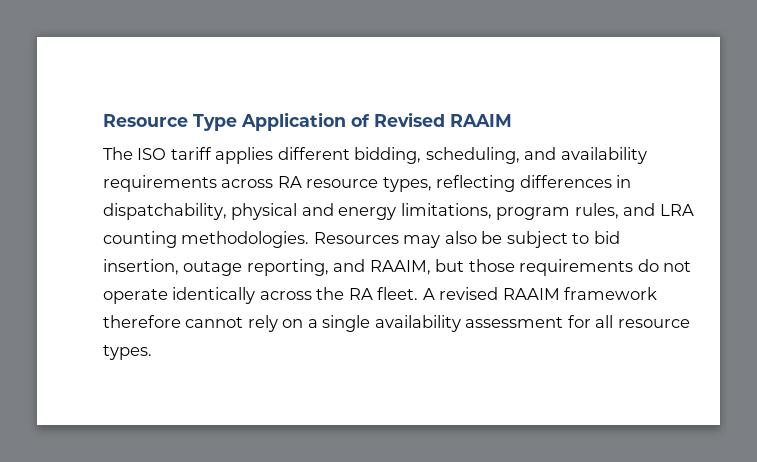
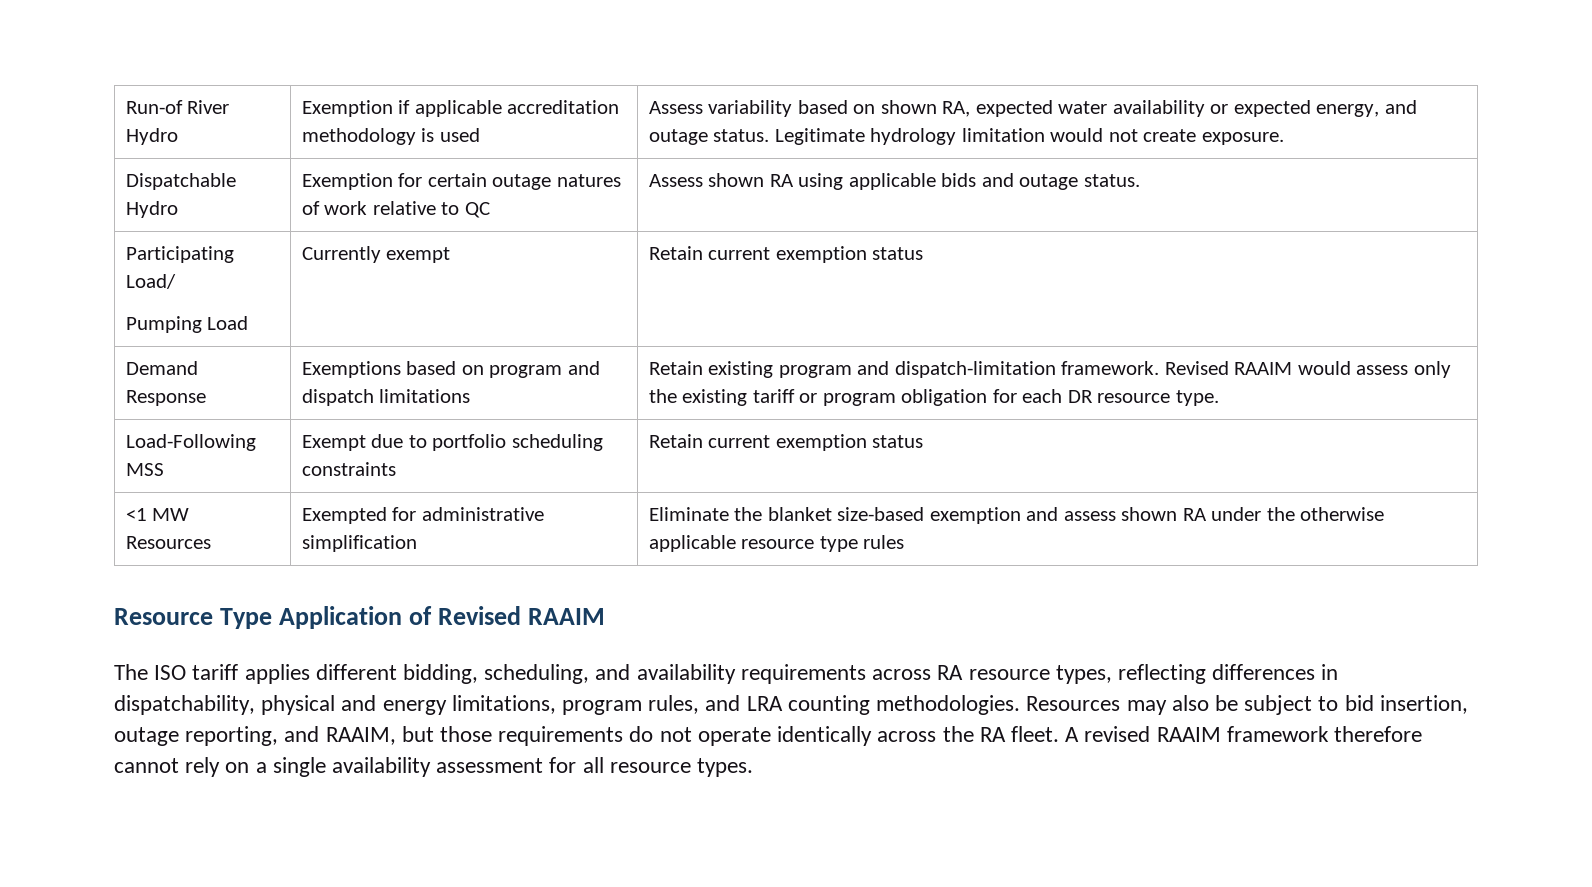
+ Run-of River Hydro | Exemption if applicable accreditation methodology is used | Assess variability based on shown RA, expected water availability or expected energy, and outage status. Legitimate hydrology limitation would not create exposure.
+ Dispatchable Hydro | Exemption for certain outage natures of work relative to QC | Assess shown RA using applicable bids and outage status.
+ Participating Load/
+ Pumping Load | Currently exempt | Retain current exemption status
+ Demand Response | Exemptions based on program and dispatch limitations | Retain existing program and dispatch-limitation framework. Revised RAAIM would assess only the existing tariff or program obligation for each DR resource type.
+ Load-Following MSS | Exempt due to portfolio scheduling constraints | Retain current exemption status
+ <1 MW Resources | Exempted for administrative simplification | Eliminate the blanket size-based exemption and assess shown RA under the otherwise applicable resource type rules

